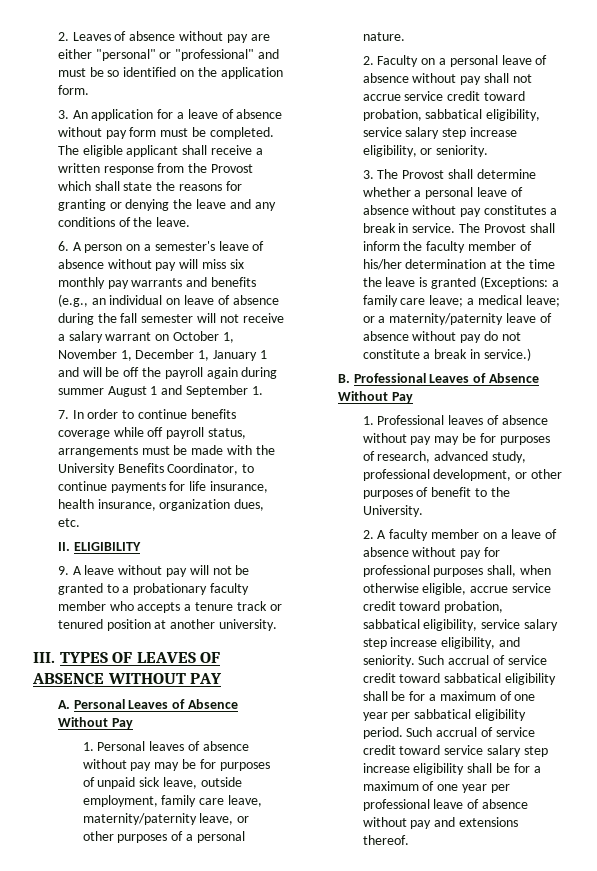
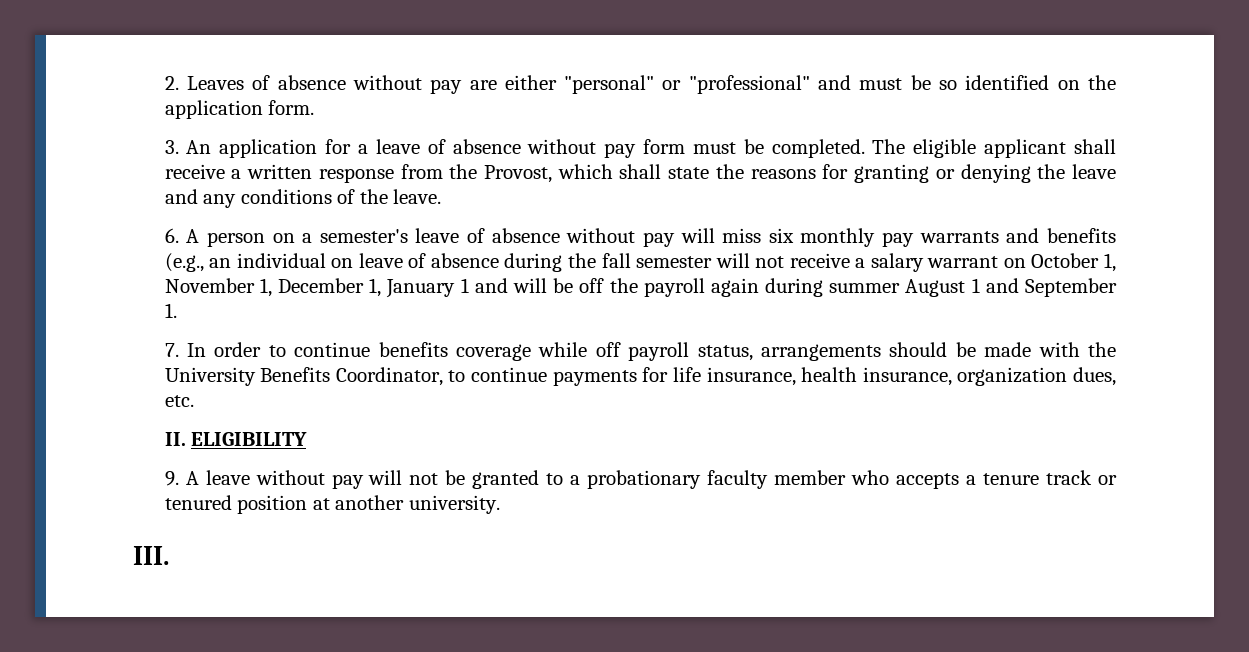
- The eligible applicant shall receive a written response from the Provost which shall state the reasons for granting or denying the leave and any conditions of the leave.
+ The eligible applicant shall receive a written response from the Provost, which shall state the reasons for granting or denying the leave and any conditions of the leave.
- 7. In order to continue benefits coverage while off payroll status, arrangements must be made with the University Benefits Coordinator, to continue payments for life insurance, health insurance, organization dues, etc.
+ 7. In order to continue benefits coverage while off payroll status, arrangements should be made with the University Benefits Coordinator, to continue payments for life insurance, health insurance, organization dues, etc.
- III. TYPES OF LEAVES OF ABSENCE WITHOUT PAY
- A. Personal Leaves of Absence Without Pay
- 1. Personal leaves of absence without pay may be for purposes of unpaid sick leave, outside employment, family care leave, maternity/paternity leave, or other purposes of a personal nature.
- 2. Faculty on a personal leave of absence without pay shall not accrue service credit toward probation, sabbatical eligibility, service salary step increase eligibility, or seniority.
- 3. The Provost shall determine whether a personal leave of absence without pay constitutes a break in service. The Provost shall inform the faculty member of his/her determination at the time the leave is granted (Exceptions: a family care leave; a medical leave; or a maternity/paternity leave of absence without pay do not constitute a break in service.)
- B. Professional Leaves of Absence Without Pay
- 1. Professional leaves of absence without pay may be for purposes of research, advanced study, professional development, or other purposes of benefit to the University.
- 2. A faculty member on a leave of absence without pay for professional purposes shall, when otherwise eligible, accrue service credit toward probation, sabbatical eligibility, service salary step increase eligibility, and seniority. Such accrual of service credit toward sabbatical eligibility shall be for a maximum of one year per sabbatical eligibility period. Such accrual of service credit toward service salary step increase eligibility shall be for a maximum of one year per professional leave of absence without pay and extensions thereof.
+ III.

